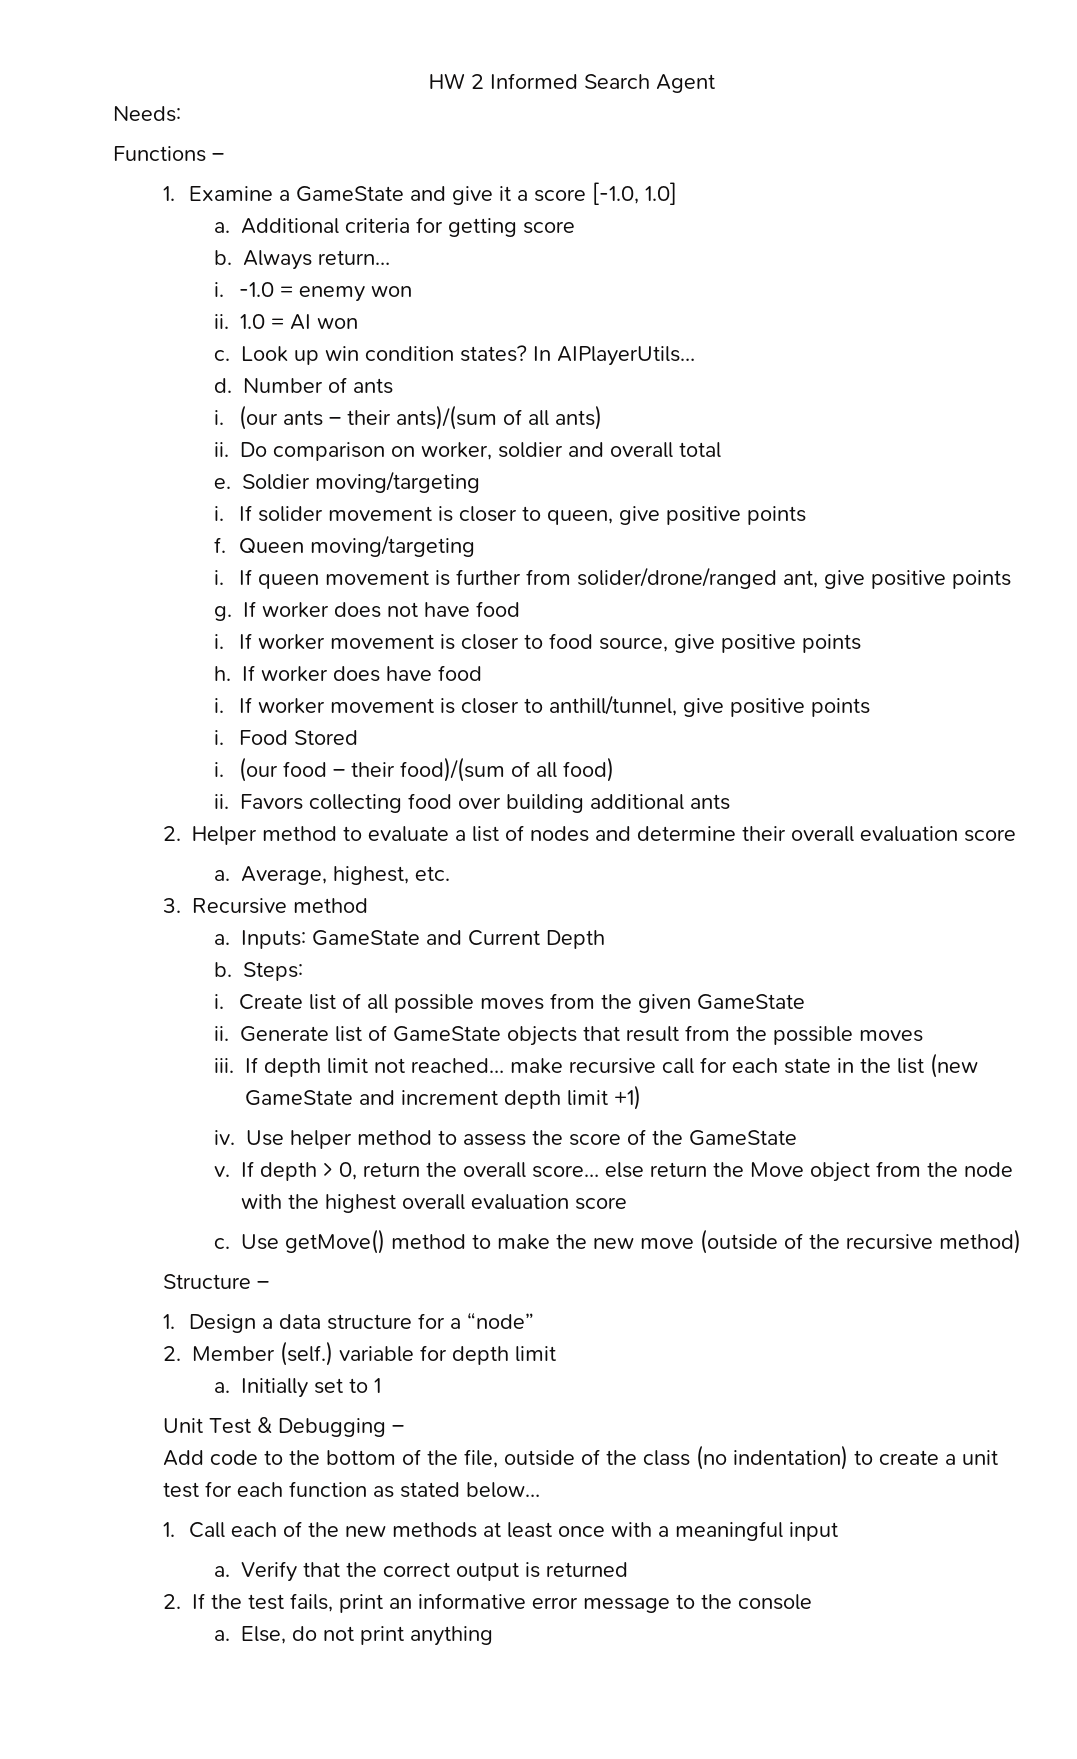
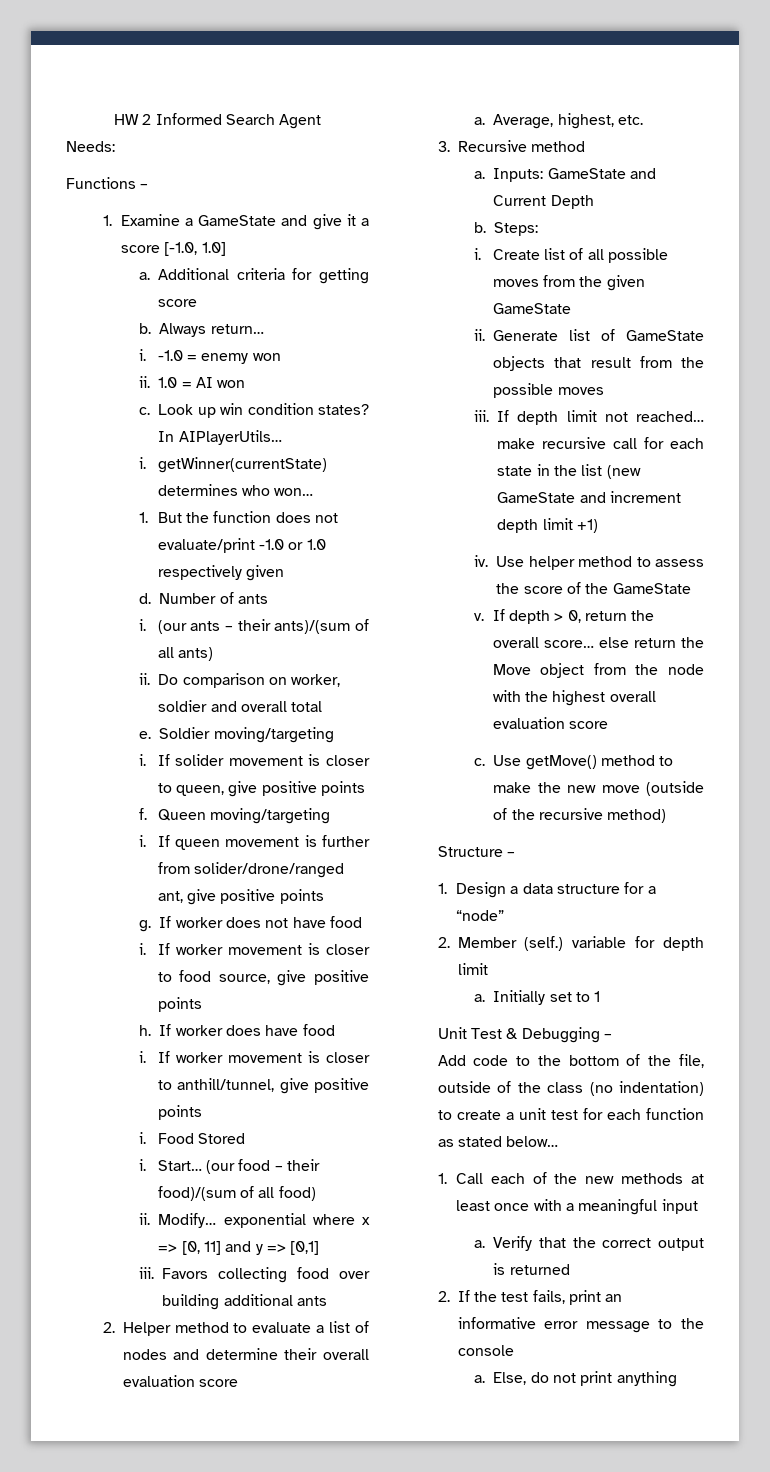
+ i. getWinner(currentState) determines who won…
+ 1. But the function does not evaluate/print -1.0 or 1.0 respectively given
+ Start…
+ Modify… exponential where x => [0, 11] and y => [0,1]
+ iii.

